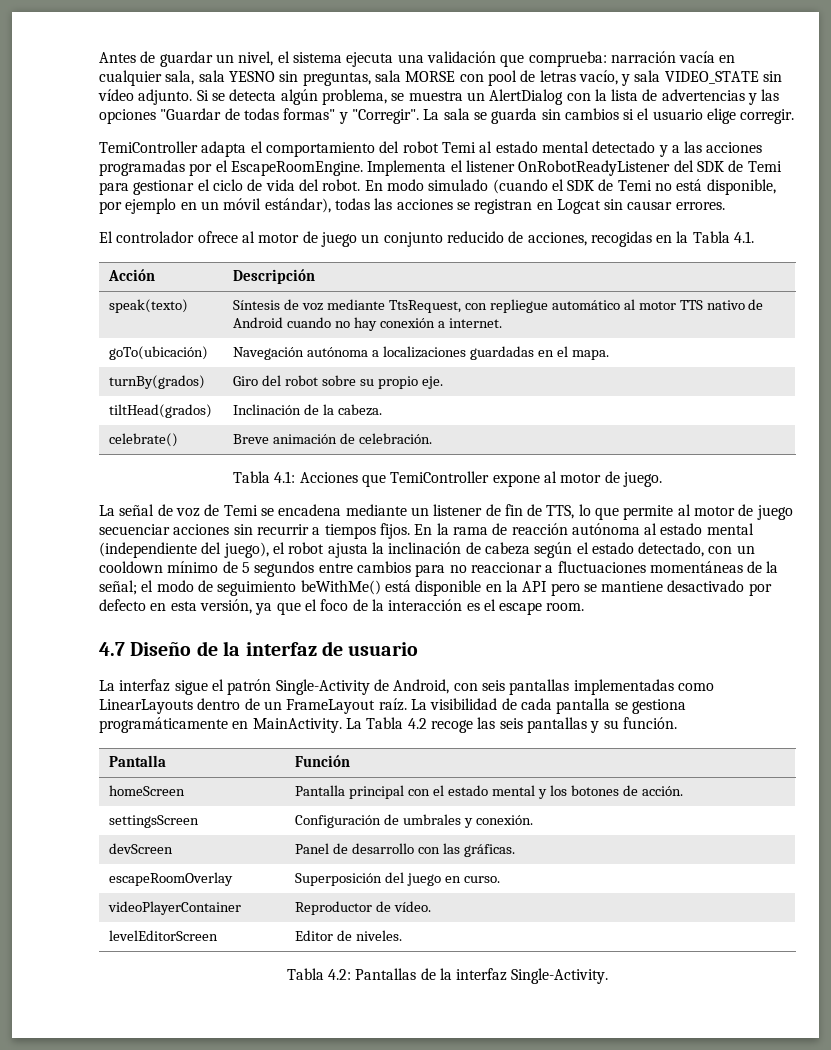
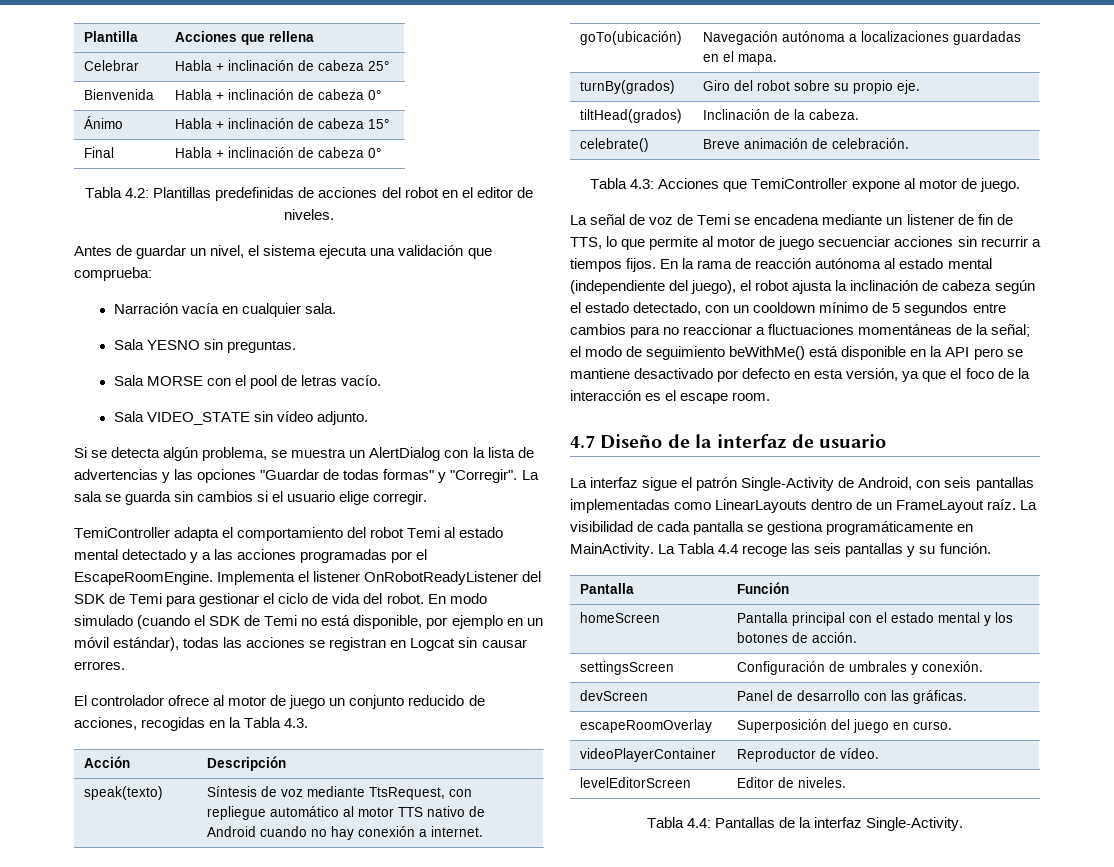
+ Plantilla | Acciones que rellena
+ Celebrar | Habla + inclinación de cabeza 25°
+ Bienvenida | Habla + inclinación de cabeza 0°
+ Ánimo | Habla + inclinación de cabeza 15°
+ Final | Habla + inclinación de cabeza 0°
+ Tabla 4.2: Plantillas predefinidas de acciones del robot en el editor de niveles.
- Antes de guardar un nivel, el sistema ejecuta una validación que comprueba: narración vacía en cualquier sala, sala YESNO sin preguntas, sala MORSE con pool de letras vacío, y sala VIDEO_STATE sin vídeo adjunto. Si se detecta algún problema, se muestra un AlertDialog con la lista de advertencias y las opciones "Guardar de todas formas" y "Corregir".
+ Antes de guardar un nivel, el sistema ejecuta una validación que comprueba:
+ Narración vacía en cualquier sala.
+ Sala YESNO sin preguntas.
+ Sala MORSE con el pool de letras vacío.
+ Sala VIDEO_STATE sin vídeo adjunto.
+ Si se detecta algún problema, se muestra un AlertDialog con la lista de advertencias y las opciones "Guardar de todas formas" y "Corregir".
- El controlador ofrece al motor de juego un conjunto reducido de acciones, recogidas en la Tabla 4.1.
+ El controlador ofrece al motor de juego un conjunto reducido de acciones, recogidas en la Tabla 4.3.
- Tabla 4.1: Acciones que TemiController expone al motor de juego.
+ Tabla 4.3: Acciones que TemiController expone al motor de juego.
- La Tabla 4.2 recoge las seis pantallas y su función.
+ La Tabla 4.4 recoge las seis pantallas y su función.
- Tabla 4.2: Pantallas de la interfaz Single-Activity.
+ Tabla 4.4: Pantallas de la interfaz Single-Activity.

